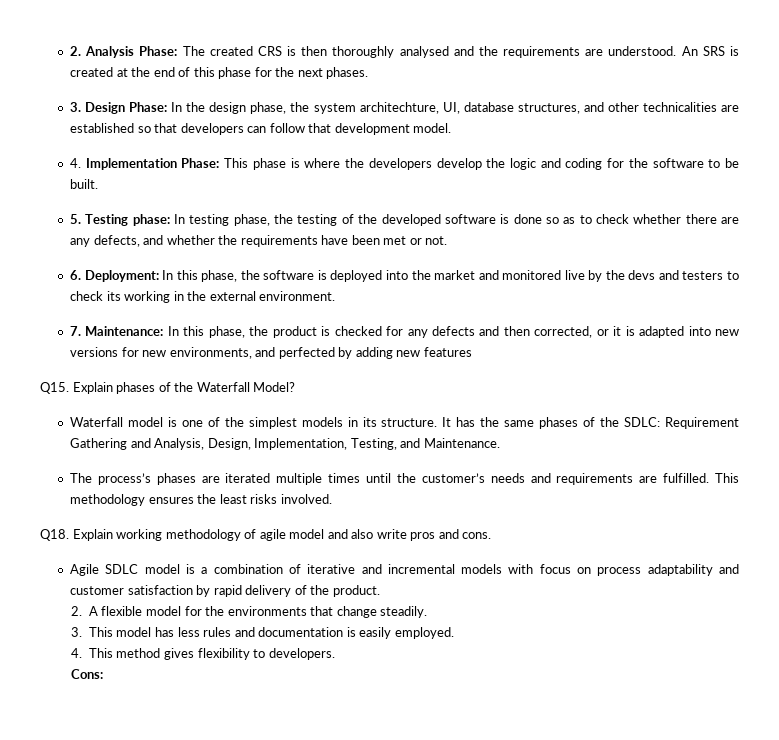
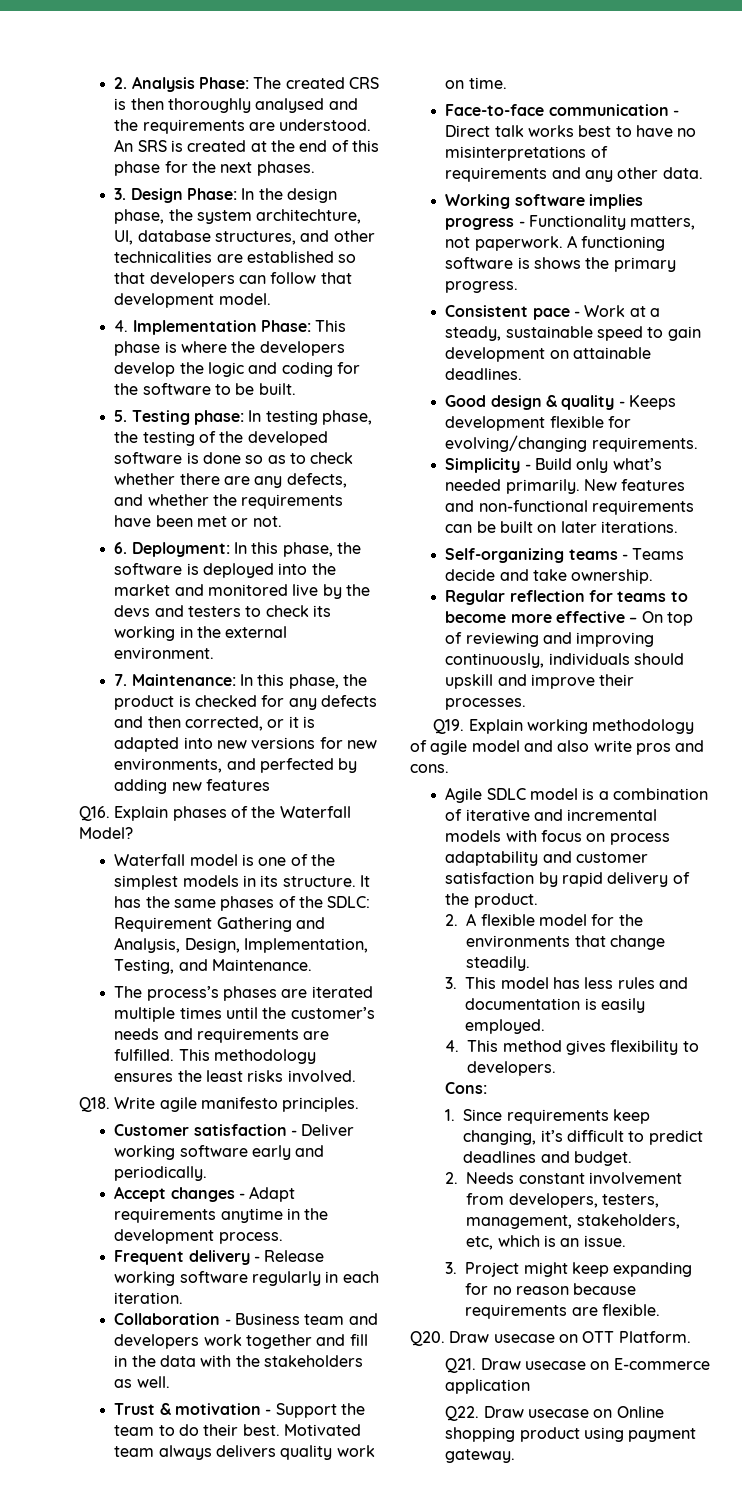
- Q15. Explain phases of the Waterfall Model?
+ Q16. Explain phases of the Waterfall Model?
- Q18. Explain working methodology of agile model and also write pros and cons.
+ Q18. Write agile manifesto principles.
+ Customer satisfaction - Deliver working software early and periodically.
+ Accept changes - Adapt requirements anytime in the development process.
+ Frequent delivery - Release working software regularly in each iteration.
+ Collaboration - Business team and developers work together and fill in the data with the stakeholders as well.
+ Trust & motivation - Support the team to do their best. Motivated team always delivers quality work on time.
+ Face-to-face communication - Direct talk works best to have no misinterpretations of requirements and any other data.
+ Working software implies progress - Functionality matters, not paperwork. A functioning software is shows the primary progress.
+ Consistent pace - Work at a steady, sustainable speed to gain development on attainable deadlines.
+ Good design & quality - Keeps development flexible for evolving/changing requirements.
+ Simplicity - Build only what’s needed primarily. New features and non-functional requirements can be built on later iterations.
+ Self-organizing teams - Teams decide and take ownership.
+ Regular reflection for teams to become more effective – On top of reviewing and improving continuously, individuals should upskill and improve their processes.
+ Q19. Explain working methodology of agile model and also write pros and cons.
+ 1. Since requirements keep changing, it’s difficult to predict deadlines and budget.
+ 2. Needs constant involvement from developers, testers, management, stakeholders, etc, which is an issue.
+ 3. Project might keep expanding for no reason because requirements are flexible.
+ Q20. Draw usecase on OTT Platform.
+ Q21. Draw usecase on E-commerce application
+ Q22. Draw usecase on Online shopping product using payment gateway.

